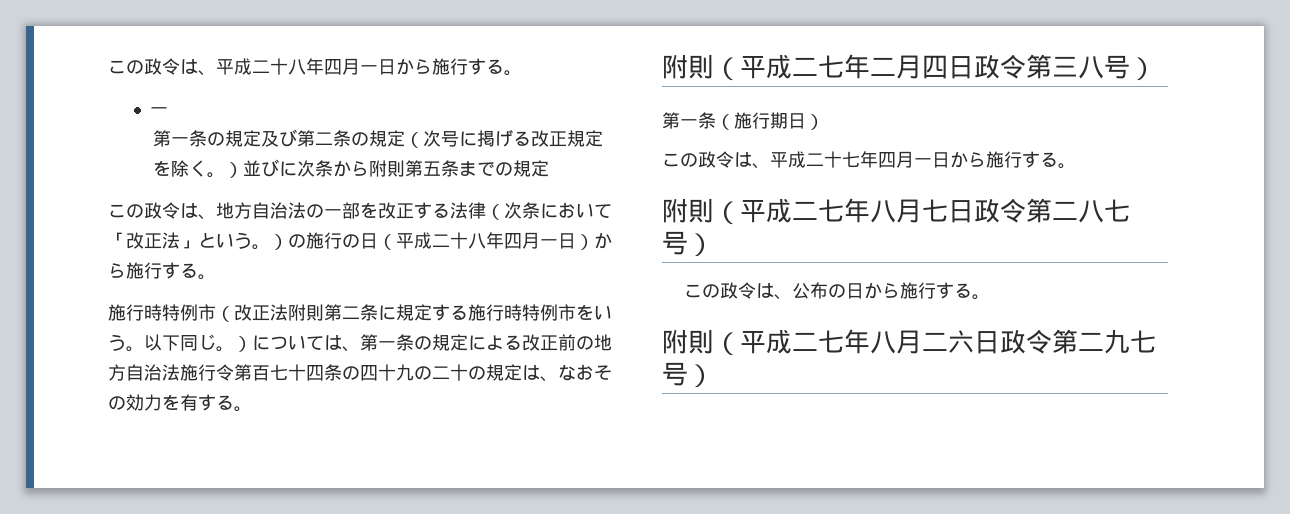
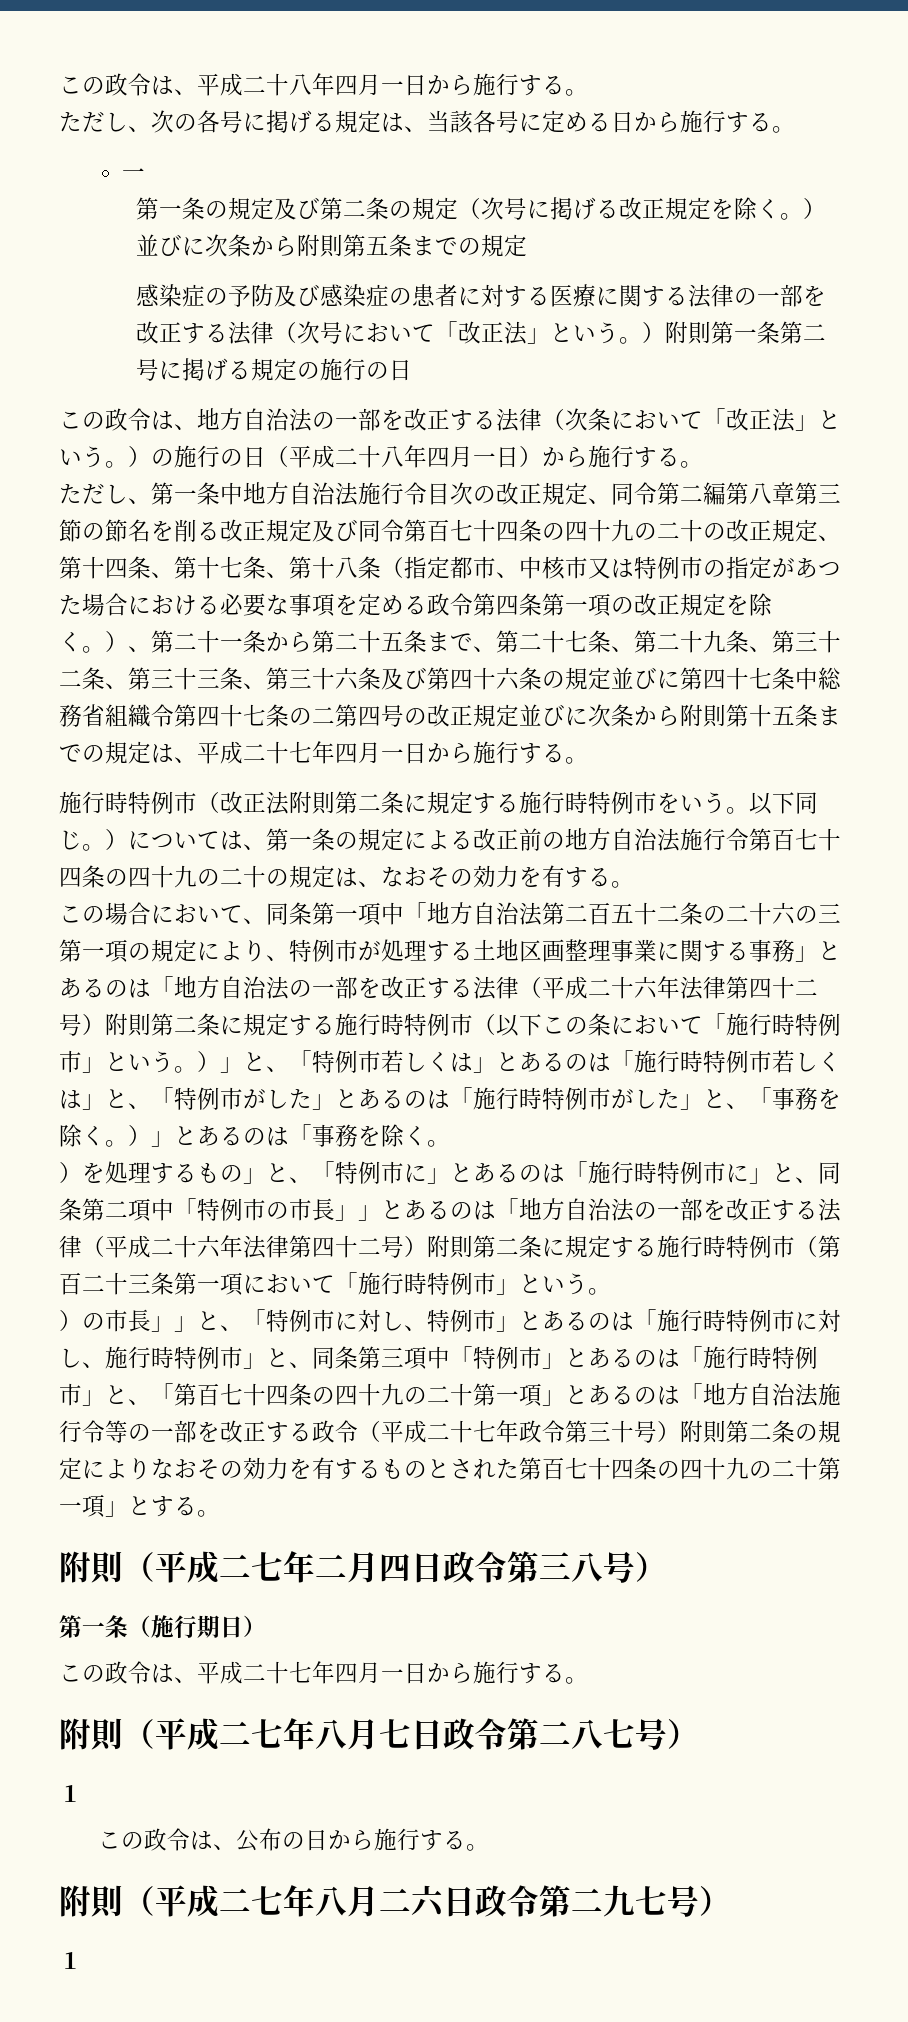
+ ただし、次の各号に掲げる規定は、当該各号に定める日から施行する。
+ 感染症の予防及び感染症の患者に対する医療に関する法律の一部を改正する法律（次号において「改正法」という。）附則第一条第二号に掲げる規定の施行の日
+ ただし、第一条中地方自治法施行令目次の改正規定、同令第二編第八章第三節の節名を削る改正規定及び同令第百七十四条の四十九の二十の改正規定、第十四条、第十七条、第十八条（指定都市、中核市又は特例市の指定があつた場合における必要な事項を定める政令第四条第一項の改正規定を除く。）、第二十一条から第二十五条まで、第二十七条、第二十九条、第三十二条、第三十三条、第三十六条及び第四十六条の規定並びに第四十七条中総務省組織令第四十七条の二第四号の改正規定並びに次条から附則第十五条までの規定は、平成二十七年四月一日から施行する。
+ この場合において、同条第一項中「地方自治法第二百五十二条の二十六の三第一項の規定により、特例市が処理する土地区画整理事業に関する事務」とあるのは「地方自治法の一部を改正する法律（平成二十六年法律第四十二号）附則第二条に規定する施行時特例市（以下この条において「施行時特例市」という。）」と、「特例市若しくは」とあるのは「施行時特例市若しくは」と、「特例市がした」とあるのは「施行時特例市がした」と、「事務を除く。）」とあるのは「事務を除く。
+ ）を処理するもの」と、「特例市に」とあるのは「施行時特例市に」と、同条第二項中「特例市の市長」」とあるのは「地方自治法の一部を改正する法律（平成二十六年法律第四十二号）附則第二条に規定する施行時特例市（第百二十三条第一項において「施行時特例市」という。
+ ）の市長」」と、「特例市に対し、特例市」とあるのは「施行時特例市に対し、施行時特例市」と、同条第三項中「特例市」とあるのは「施行時特例市」と、「第百七十四条の四十九の二十第一項」とあるのは「地方自治法施行令等の一部を改正する政令（平成二十七年政令第三十号）附則第二条の規定によりなおその効力を有するものとされた第百七十四条の四十九の二十第一項」とする。
  附則（平成二七年八月七日政令第二八七号）
+ １
  附則（平成二七年八月二六日政令第二九七号）
+ １

